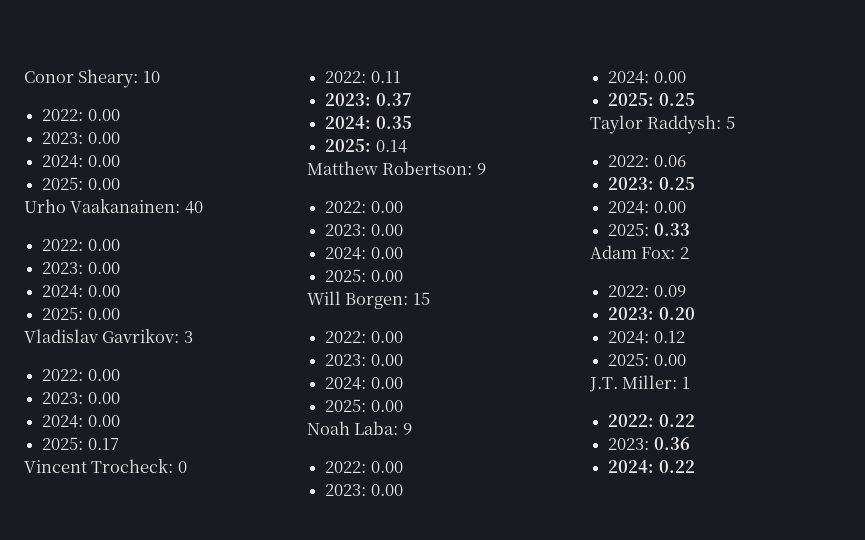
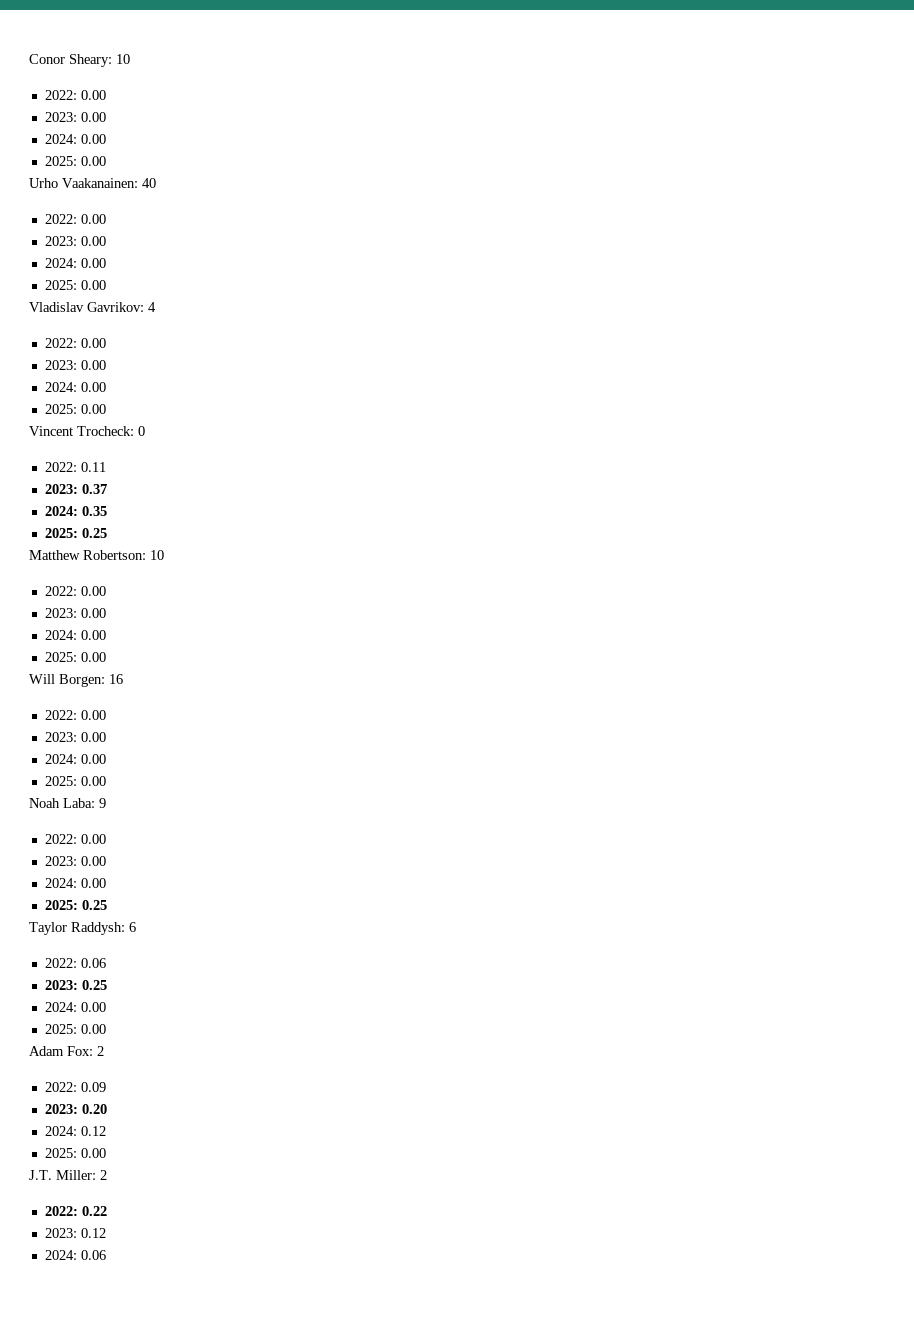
- Vladislav Gavrikov: 3
+ Vladislav Gavrikov: 4
  2022: 0.00
  2023: 0.00
  2024: 0.00
- 2025: 0.17
+ 2025: 0.00
  2024: 0.35
- 2025: 0.14
+ 2025: 0.25
- Matthew Robertson: 9
+ Matthew Robertson: 10
- Will Borgen: 15
+ Will Borgen: 16
- Taylor Raddysh: 5
+ Taylor Raddysh: 6
  2023: 0.25
  2024: 0.00
- 2025: 0.33
+ 2025: 0.00
- J.T. Miller: 1
+ J.T. Miller: 2
- 2023: 0.36
- 2024: 0.22
+ 2023: 0.12
+ 2024: 0.06

